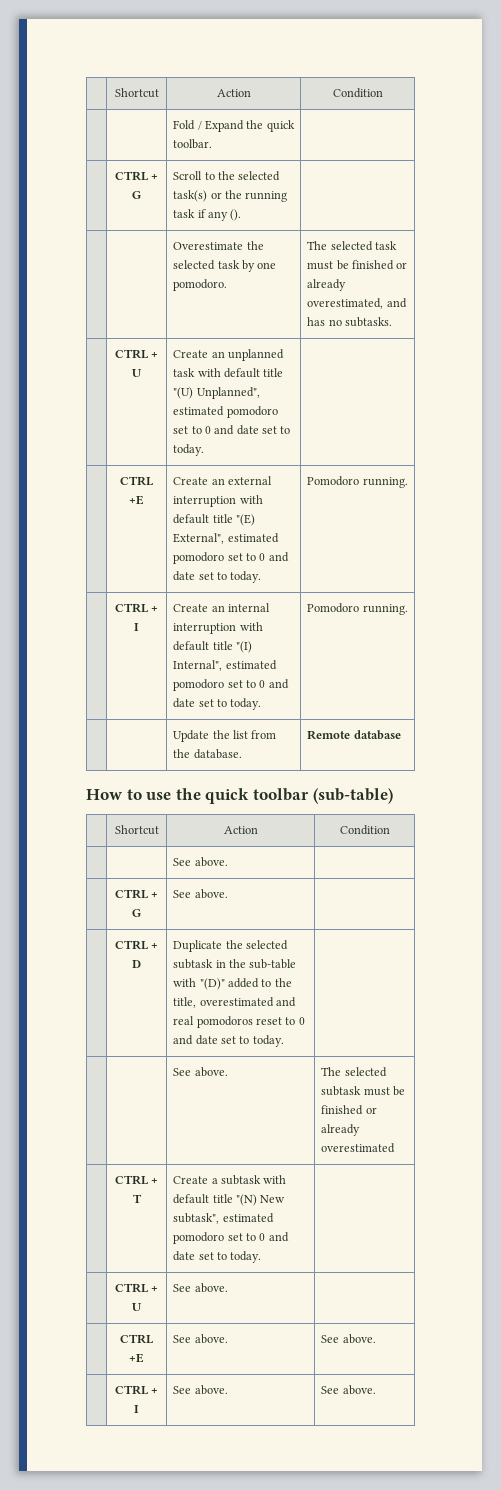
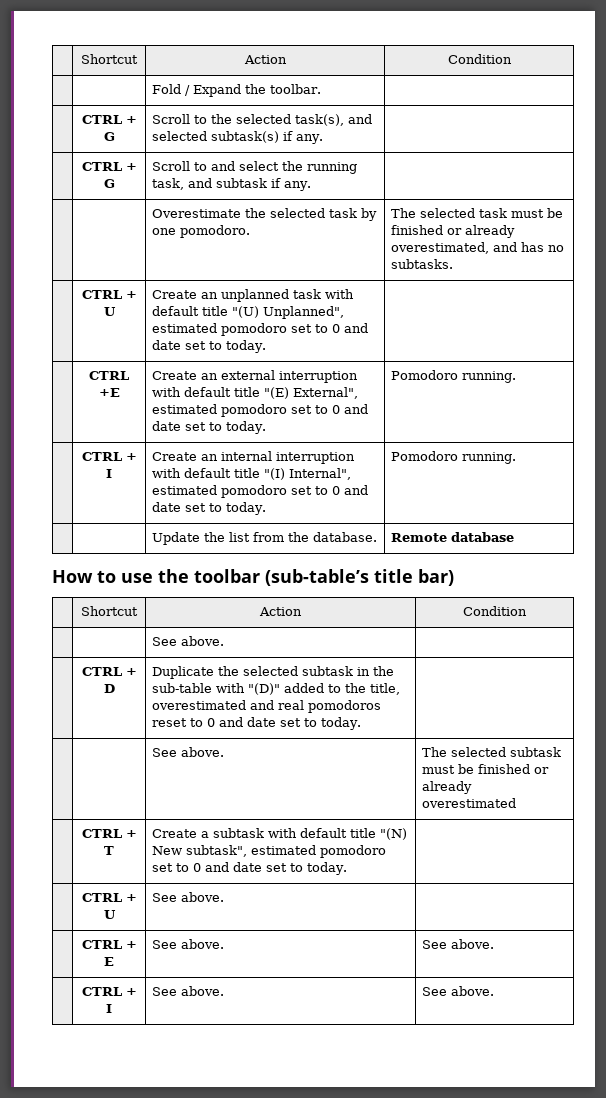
- | | Fold / Expand the quick toolbar. |
+ | | Fold / Expand the toolbar. |
- | CTRL + G | Scroll to the selected task(s) or the running task if any (). |
+ | CTRL + G | Scroll to the selected task(s), and selected subtask(s) if any. |
+ | CTRL + G | Scroll to and select the running task, and subtask if any. |
- How to use the quick toolbar (sub-table)
+ How to use the toolbar (sub-table’s title bar)
- | CTRL + G | See above. |
- | CTRL +E | See above. | See above.
+ | CTRL + E | See above. | See above.

